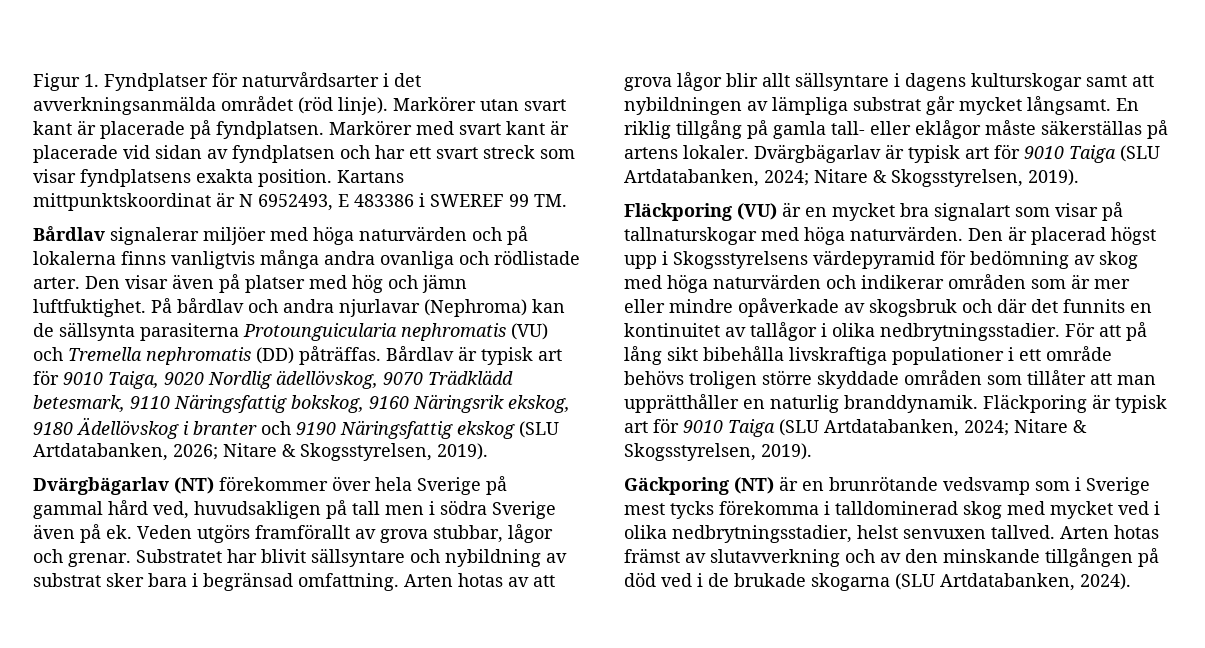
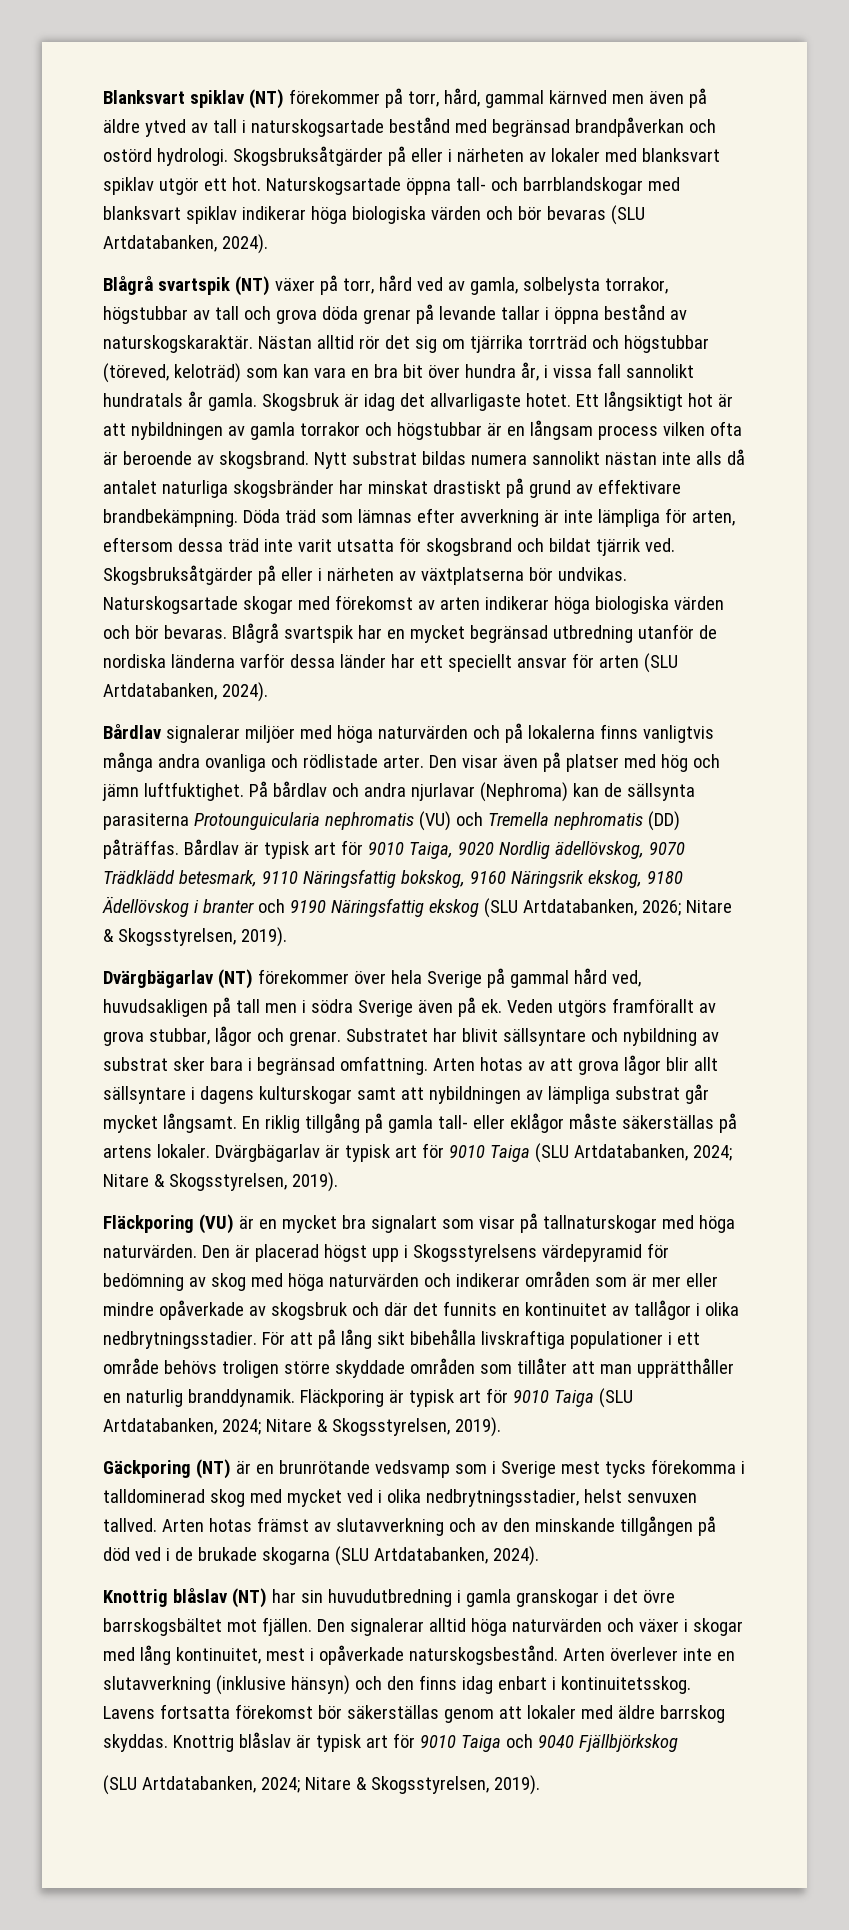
- Figur 1. Fyndplatser för naturvårdsarter i det avverkningsanmälda området (röd linje). Markörer utan svart kant är placerade på fyndplatsen. Markörer med svart kant är placerade vid sidan av fyndplatsen och har ett svart streck som visar fyndplatsens exakta position. Kartans mittpunktskoordinat är N 6952493, E 483386 i SWEREF 99 TM.
+ Blanksvart spiklav (NT) förekommer på torr, hård, gammal kärnved men även på äldre ytved av tall i naturskogsartade bestånd med begränsad brandpåverkan och ostörd hydrologi. Skogsbruksåtgärder på eller i närheten av lokaler med blanksvart spiklav utgör ett hot. Naturskogsartade öppna tall- och barrblandskogar med blanksvart spiklav indikerar höga biologiska värden och bör bevaras (SLU Artdatabanken, 2024).
+ Blågrå svartspik (NT) växer på torr, hård ved av gamla, solbelysta torrakor, högstubbar av tall och grova döda grenar på levande tallar i öppna bestånd av naturskogskaraktär. Nästan alltid rör det sig om tjärrika torrträd och högstubbar (töreved, keloträd) som kan vara en bra bit över hundra år, i vissa fall sannolikt hundratals år gamla. Skogsbruk är idag det allvarligaste hotet. Ett långsiktigt hot är att nybildningen av gamla torrakor och högstubbar är en långsam process vilken ofta är beroende av skogsbrand. Nytt substrat bildas numera sannolikt nästan inte alls då antalet naturliga skogsbränder har minskat drastiskt på grund av effektivare brandbekämpning. Döda träd som lämnas efter avverkning är inte lämpliga för arten, eftersom dessa träd inte varit utsatta för skogsbrand och bildat tjärrik ved. Skogsbruksåtgärder på eller i närheten av växtplatserna bör undvikas. Naturskogsartade skogar med förekomst av arten indikerar höga biologiska värden och bör bevaras. Blågrå svartspik har en mycket begränsad utbredning utanför de nordiska länderna varför dessa länder har ett speciellt ansvar för arten (SLU Artdatabanken, 2024).
+ Knottrig blåslav (NT) har sin huvudutbredning i gamla granskogar i det övre barrskogsbältet mot fjällen. Den signalerar alltid höga naturvärden och växer i skogar med lång kontinuitet, mest i opåverkade naturskogsbestånd. Arten överlever inte en slutavverkning (inklusive hänsyn) och den finns idag enbart i kontinuitetsskog. Lavens fortsatta förekomst bör säkerställas genom att lokaler med äldre barrskog skyddas. Knottrig blåslav är typisk art för 9010 Taiga och 9040 Fjällbjörkskog
+ (SLU Artdatabanken, 2024; Nitare & Skogsstyrelsen, 2019).

